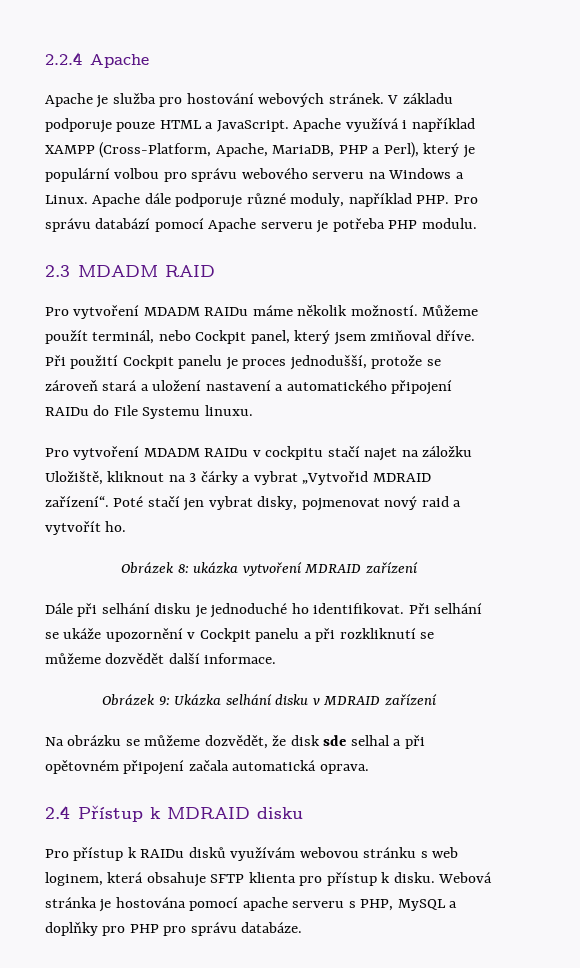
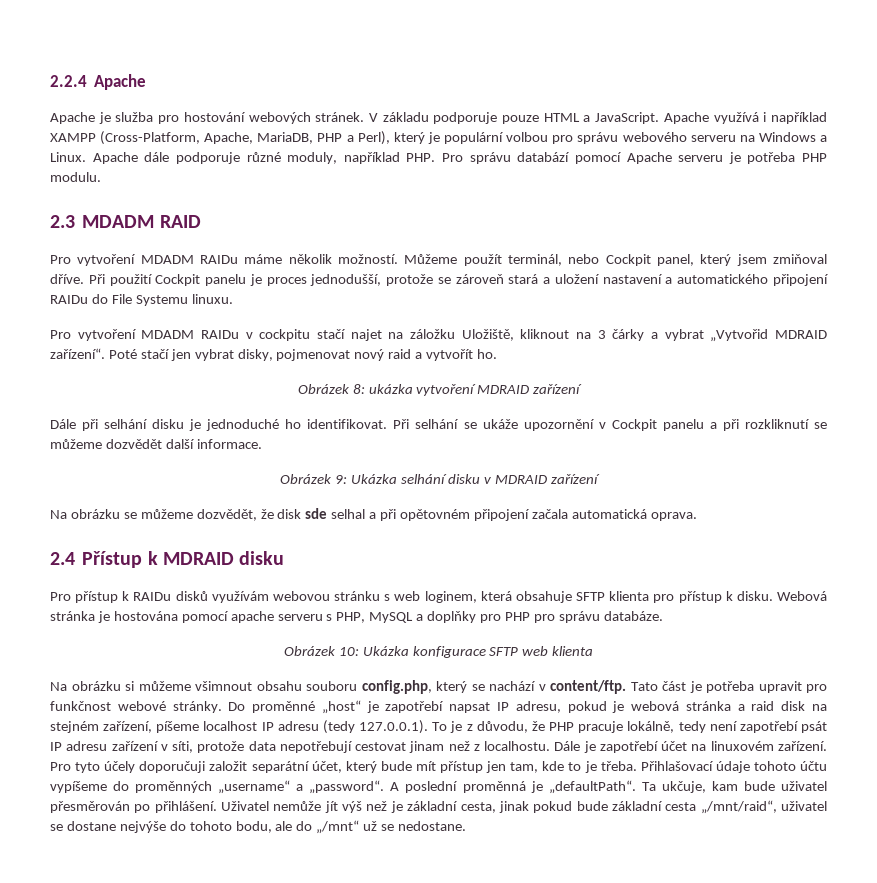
+ Obrázek 10: Ukázka konfigurace SFTP web klienta
+ Na obrázku si můžeme všimnout obsahu souboru config.php, který se nachází v content/ftp. Tato část je potřeba upravit pro funkčnost webové stránky. Do proměnné „host“ je zapotřebí napsat IP adresu, pokud je webová stránka a raid disk na stejném zařízení, píšeme localhost IP adresu (tedy 127.0.0.1). To je z důvodu, že PHP pracuje lokálně, tedy není zapotřebí psát IP adresu zařízení v síti, protože data nepotřebují cestovat jinam než z localhostu. Dále je zapotřebí účet na linuxovém zařízení. Pro tyto účely doporučuji založit separátní účet, který bude mít přístup jen tam, kde to je třeba. Přihlašovací údaje tohoto účtu vypíšeme do proměnných „username“ a „password“. A poslední proměnná je „defaultPath“. Ta ukčuje, kam bude uživatel přesměrován po přihlášení. Uživatel nemůže jít výš než je základní cesta, jinak pokud bude základní cesta „/mnt/raid“, uživatel se dostane nejvýše do tohoto bodu, ale do „/mnt“ už se nedostane.

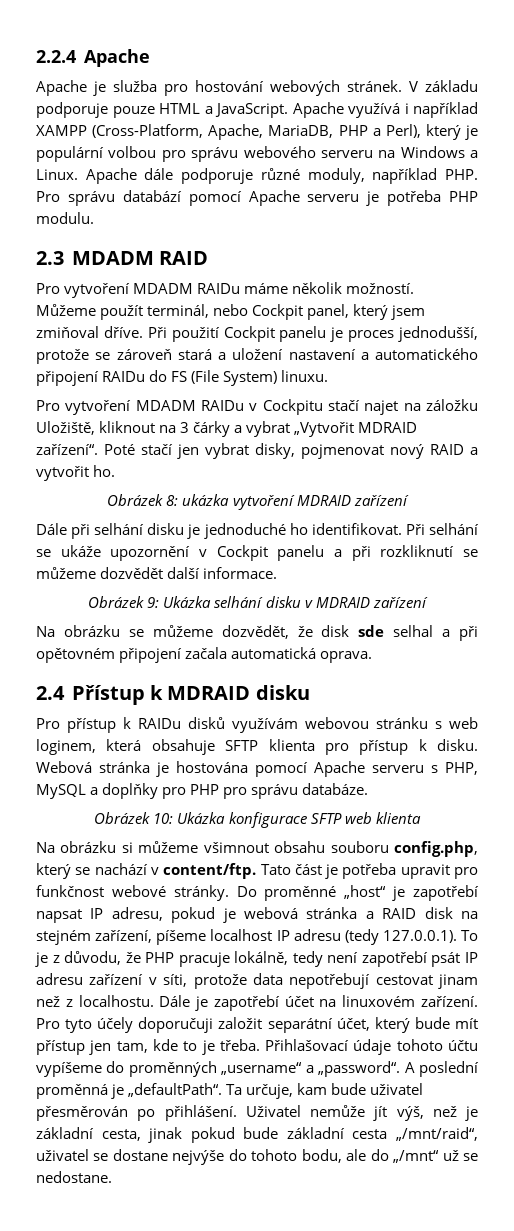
- Při použití Cockpit panelu je proces jednodušší, protože se zároveň stará a uložení nastavení a automatického připojení RAIDu do File Systemu linuxu.
+ Při použití Cockpit panelu je proces jednodušší, protože se zároveň stará a uložení nastavení a automatického připojení RAIDu do FS (File System) linuxu.
- Pro vytvoření MDADM RAIDu v cockpitu stačí najet na záložku Uložiště, kliknout na 3 čárky a vybrat „Vytvořid MDRAID zařízení“.
+ Pro vytvoření MDADM RAIDu v Cockpitu stačí najet na záložku Uložiště, kliknout na 3 čárky a vybrat „Vytvořit MDRAID zařízení“.
- Poté stačí jen vybrat disky, pojmenovat nový raid a vytvořít ho.
+ Poté stačí jen vybrat disky, pojmenovat nový RAID a vytvořit ho.
- Webová stránka je hostována pomocí apache serveru s PHP, MySQL a doplňky pro PHP pro správu databáze.
+ Webová stránka je hostována pomocí Apache serveru s PHP, MySQL a doplňky pro PHP pro správu databáze.
- Do proměnné „host“ je zapotřebí napsat IP adresu, pokud je webová stránka a raid disk na stejném zařízení, píšeme localhost IP adresu (tedy 127.0.0.1). To je z důvodu, že PHP pracuje lokálně, tedy není zapotřebí psát IP adresu zařízení v síti, protože data nepotřebují cestovat jinam než z localhostu.
+ Do proměnné „host“ je zapotřebí napsat IP adresu, pokud je webová stránka a RAID disk na stejném zařízení, píšeme localhost IP adresu (tedy 127.0.0.1). To je z důvodu, že PHP pracuje lokálně, tedy není zapotřebí psát IP adresu zařízení v síti, protože data nepotřebují cestovat jinam než z localhostu.
- Ta ukčuje, kam bude uživatel přesměrován po přihlášení.
+ Ta určuje, kam bude uživatel přesměrován po přihlášení.
- Uživatel nemůže jít výš než je základní cesta, jinak pokud bude základní cesta „/mnt/raid“, uživatel se dostane nejvýše do tohoto bodu, ale do „/mnt“ už se nedostane.
+ Uživatel nemůže jít výš, než je základní cesta, jinak pokud bude základní cesta „/mnt/raid“, uživatel se dostane nejvýše do tohoto bodu, ale do „/mnt“ už se nedostane.

